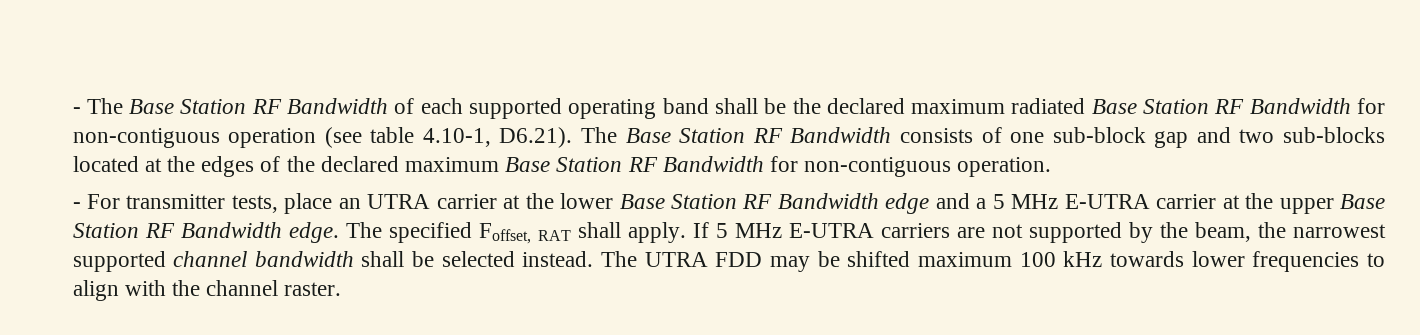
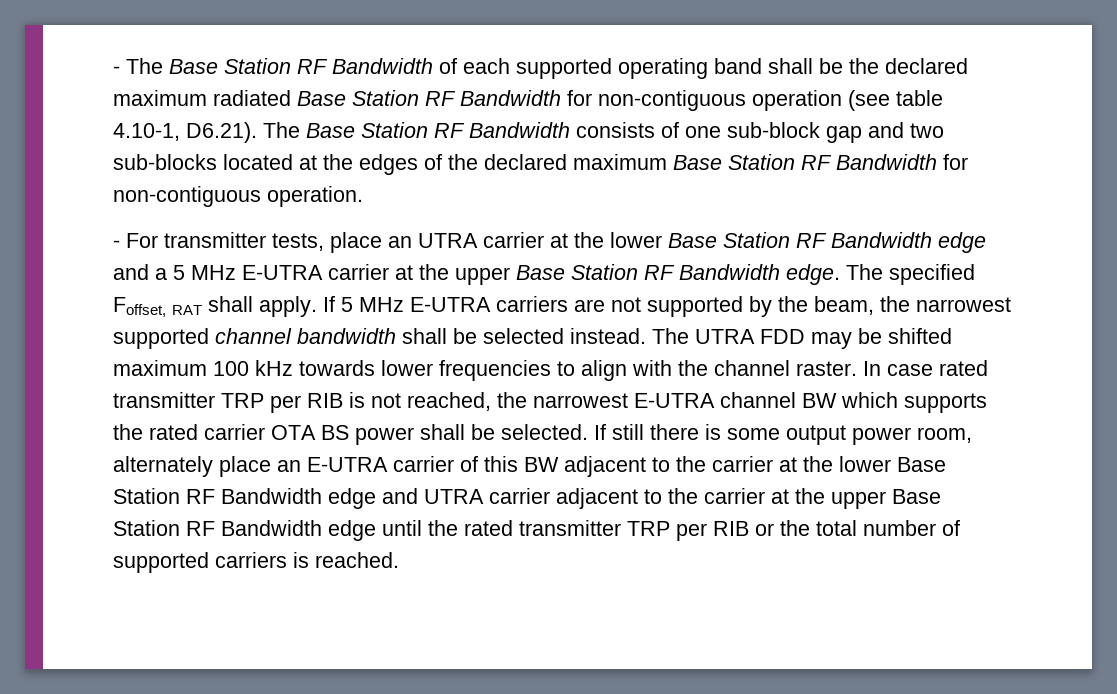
+ In case rated transmitter TRP per RIB is not reached, the narrowest E-UTRA channel BW which supports the rated carrier OTA BS power shall be selected. If still there is some output power room, alternately place an E-UTRA carrier of this BW adjacent to the carrier at the lower Base Station RF Bandwidth edge and UTRA carrier adjacent to the carrier at the upper Base Station RF Bandwidth edge until the rated transmitter TRP per RIB or the total number of supported carriers is reached.

